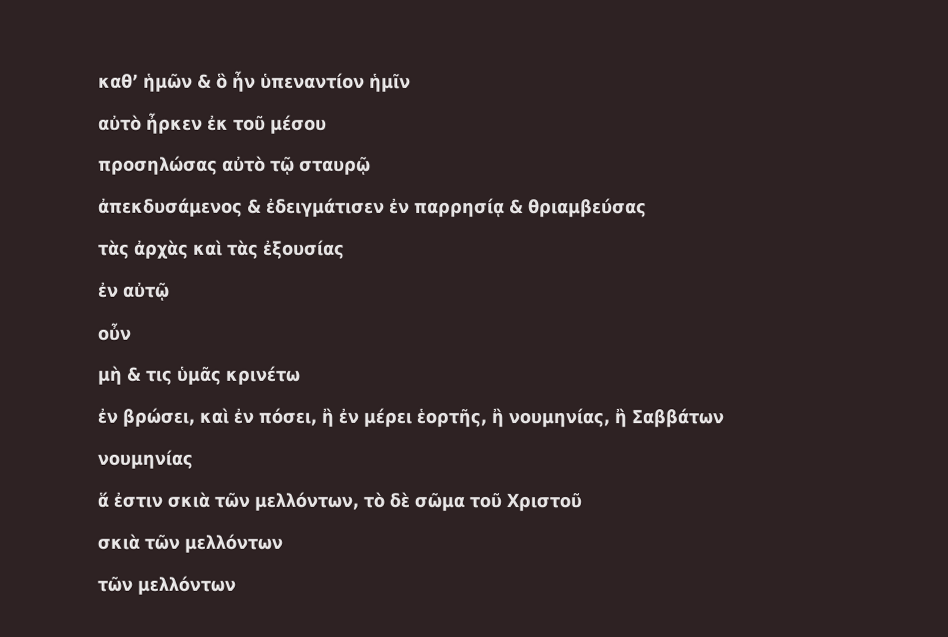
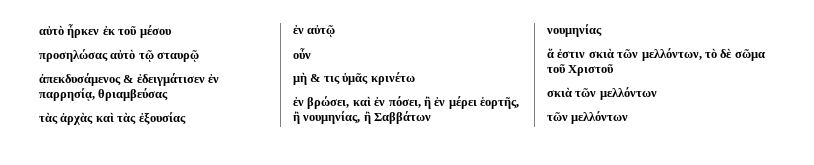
- καθ’ ἡμῶν & ὃ ἦν ὑπεναντίον ἡμῖν
- ἀπεκδυσάμενος & ἐδειγμάτισεν ἐν παρρησίᾳ & θριαμβεύσας
+ ἀπεκδυσάμενος & ἐδειγμάτισεν ἐν παρρησίᾳ, θριαμβεύσας

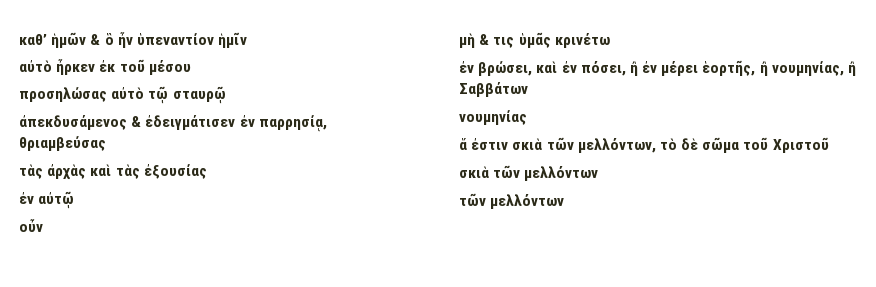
+ καθ’ ἡμῶν & ὃ ἦν ὑπεναντίον ἡμῖν

